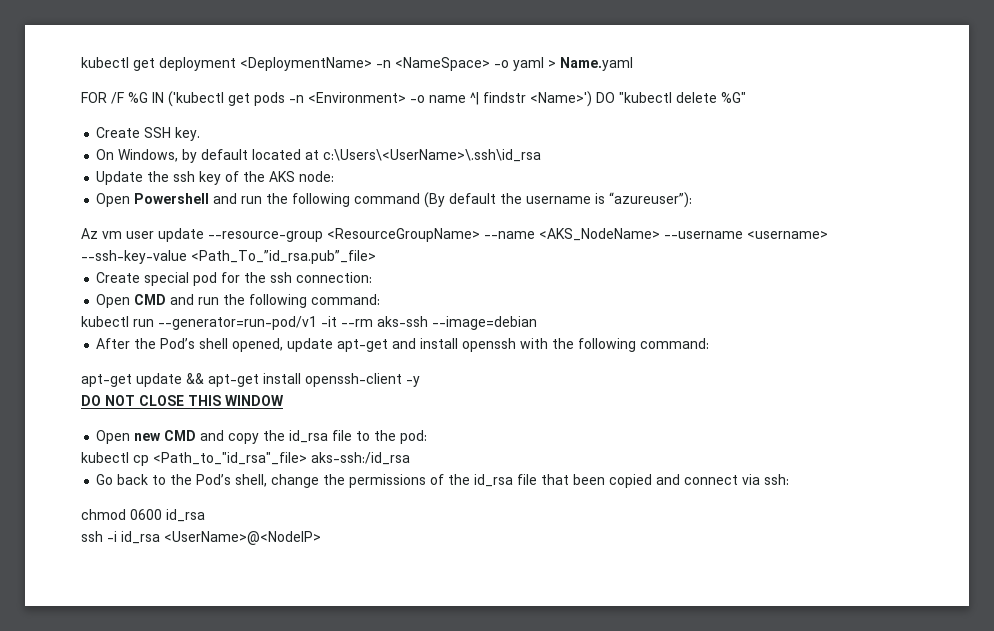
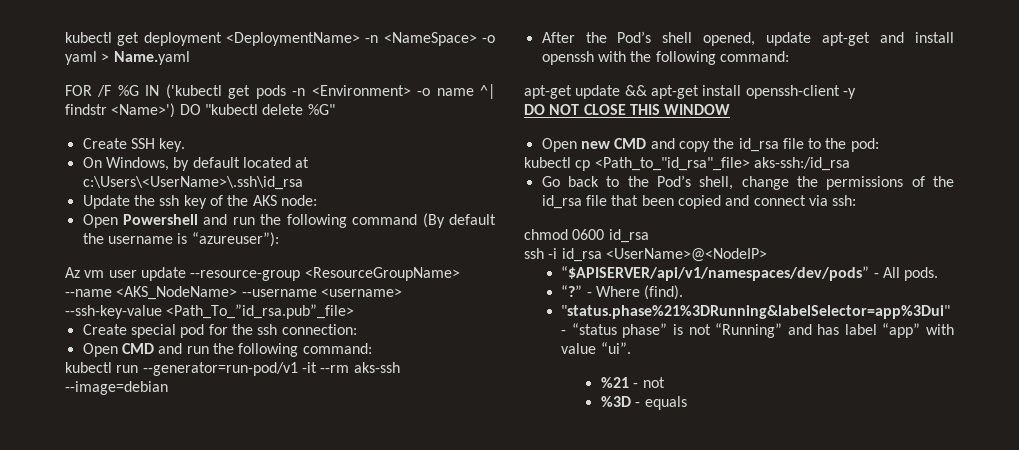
+ “$APISERVER/api/v1/namespaces/dev/pods” - All pods.
+ “?” - Where (find).
+ "status.phase%21%3DRunning&labelSelector=app%3Dui" - “status phase” is not “Running” and has label “app” with value “ui”.
+ %21 - not
+ %3D - equals

